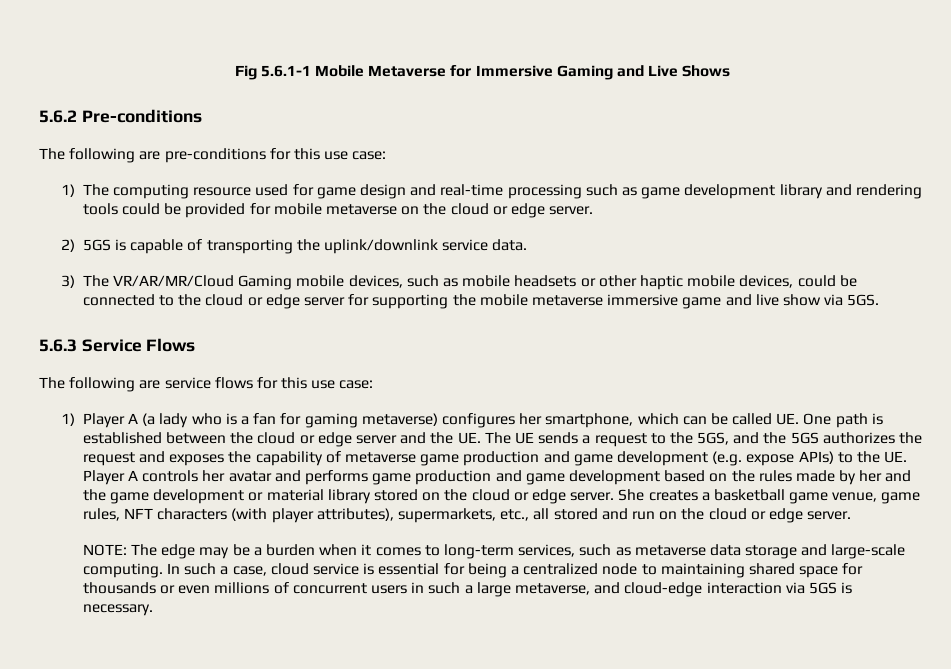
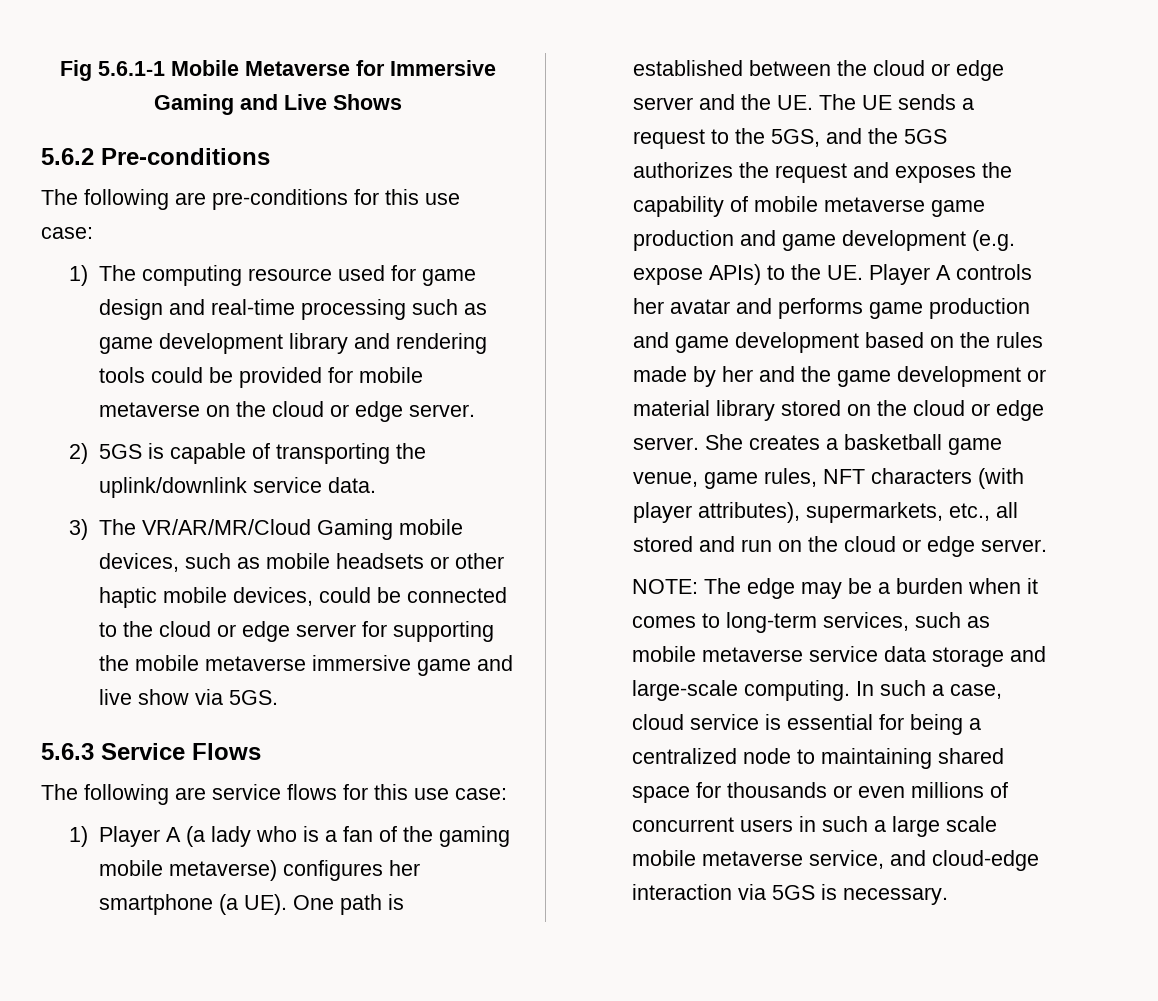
- 1) Player A (a lady who is a fan for gaming metaverse) configures her smartphone, which can be called UE. One path is established between the cloud or edge server and the UE. The UE sends a request to the 5GS, and the 5GS authorizes the request and exposes the capability of metaverse game production and game development (e.g. expose APIs) to the UE. Player A controls her avatar and performs game production and game development based on the rules made by her and the game development or material library stored on the cloud or edge server.
+ 1) Player A (a lady who is a fan of the gaming mobile metaverse) configures her smartphone (a UE). One path is established between the cloud or edge server and the UE. The UE sends a request to the 5GS, and the 5GS authorizes the request and exposes the capability of mobile metaverse game production and game development (e.g. expose APIs) to the UE. Player A controls her avatar and performs game production and game development based on the rules made by her and the game development or material library stored on the cloud or edge server.
- NOTE: The edge may be a burden when it comes to long-term services, such as metaverse data storage and large-scale computing.
+ NOTE: The edge may be a burden when it comes to long-term services, such as mobile metaverse service data storage and large-scale computing.
- In such a case, cloud service is essential for being a centralized node to maintaining shared space for thousands or even millions of concurrent users in such a large metaverse, and cloud-edge interaction via 5GS is necessary.
+ In such a case, cloud service is essential for being a centralized node to maintaining shared space for thousands or even millions of concurrent users in such a large scale mobile metaverse service, and cloud-edge interaction via 5GS is necessary.

